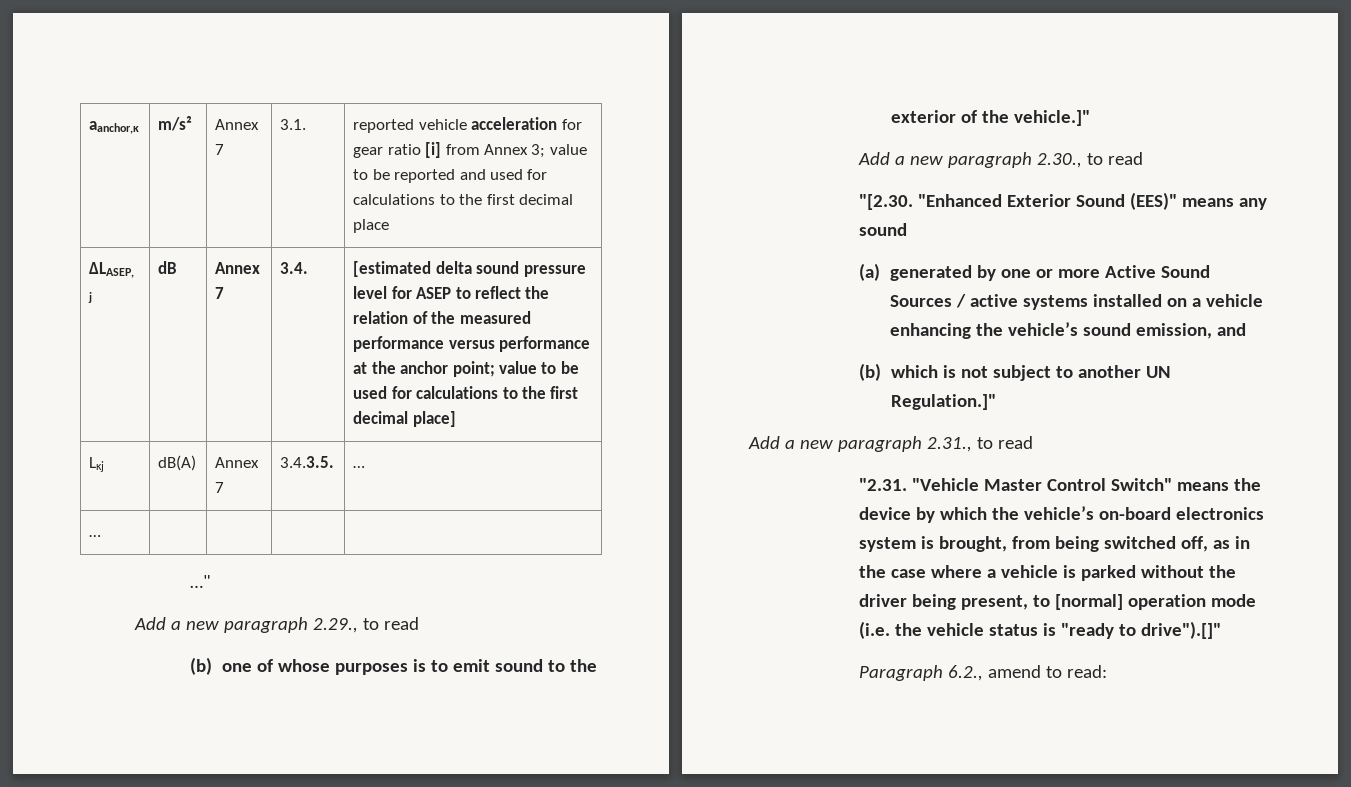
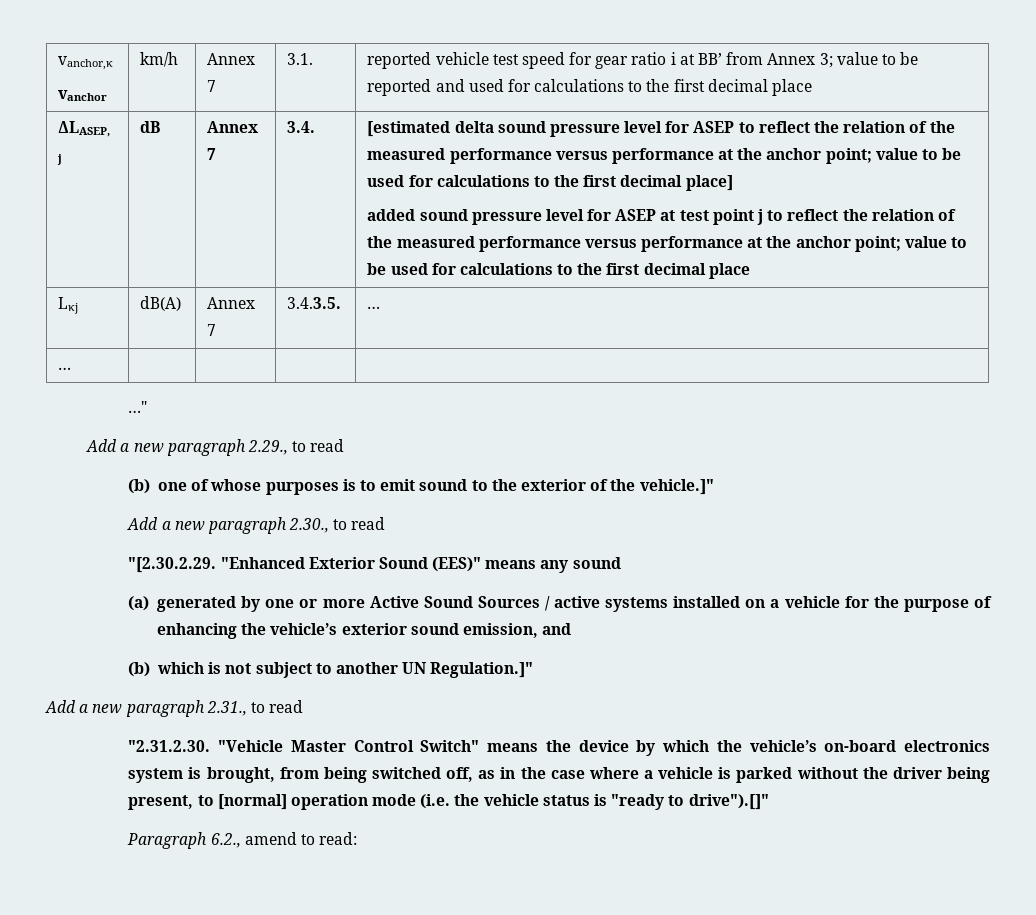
- aanchor,κ | m/s² | Annex 7 | 3.1. | reported vehicle acceleration for gear ratio [i] from Annex 3; value to be reported and used for calculations to the first decimal place
+ vanchor,κ
+ vanchor | km/h | Annex 7 | 3.1. | reported vehicle test speed for gear ratio i at BB’ from Annex 3; value to be reported and used for calculations to the first decimal place
+ added sound pressure level for ASEP at test point j to reflect the relation of the measured performance versus performance at the anchor point; value to be used for calculations to the first decimal place
- "[2.30. "Enhanced Exterior Sound (EES)" means any sound
+ "[2.30.2.29. "Enhanced Exterior Sound (EES)" means any sound
- (a) generated by one or more Active Sound Sources / active systems installed on a vehicle enhancing the vehicle’s sound emission, and
+ (a) generated by one or more Active Sound Sources / active systems installed on a vehicle for the purpose of enhancing the vehicle’s exterior sound emission, and
- "2.31. "Vehicle Master Control Switch" means the device by which the vehicle’s on-board electronics system is brought, from being switched off, as in the case where a vehicle is parked without the driver being present, to [normal] operation mode (i.e. the vehicle status is "ready to drive").[]"
+ "2.31.2.30. "Vehicle Master Control Switch" means the device by which the vehicle’s on-board electronics system is brought, from being switched off, as in the case where a vehicle is parked without the driver being present, to [normal] operation mode (i.e. the vehicle status is "ready to drive").[]"

